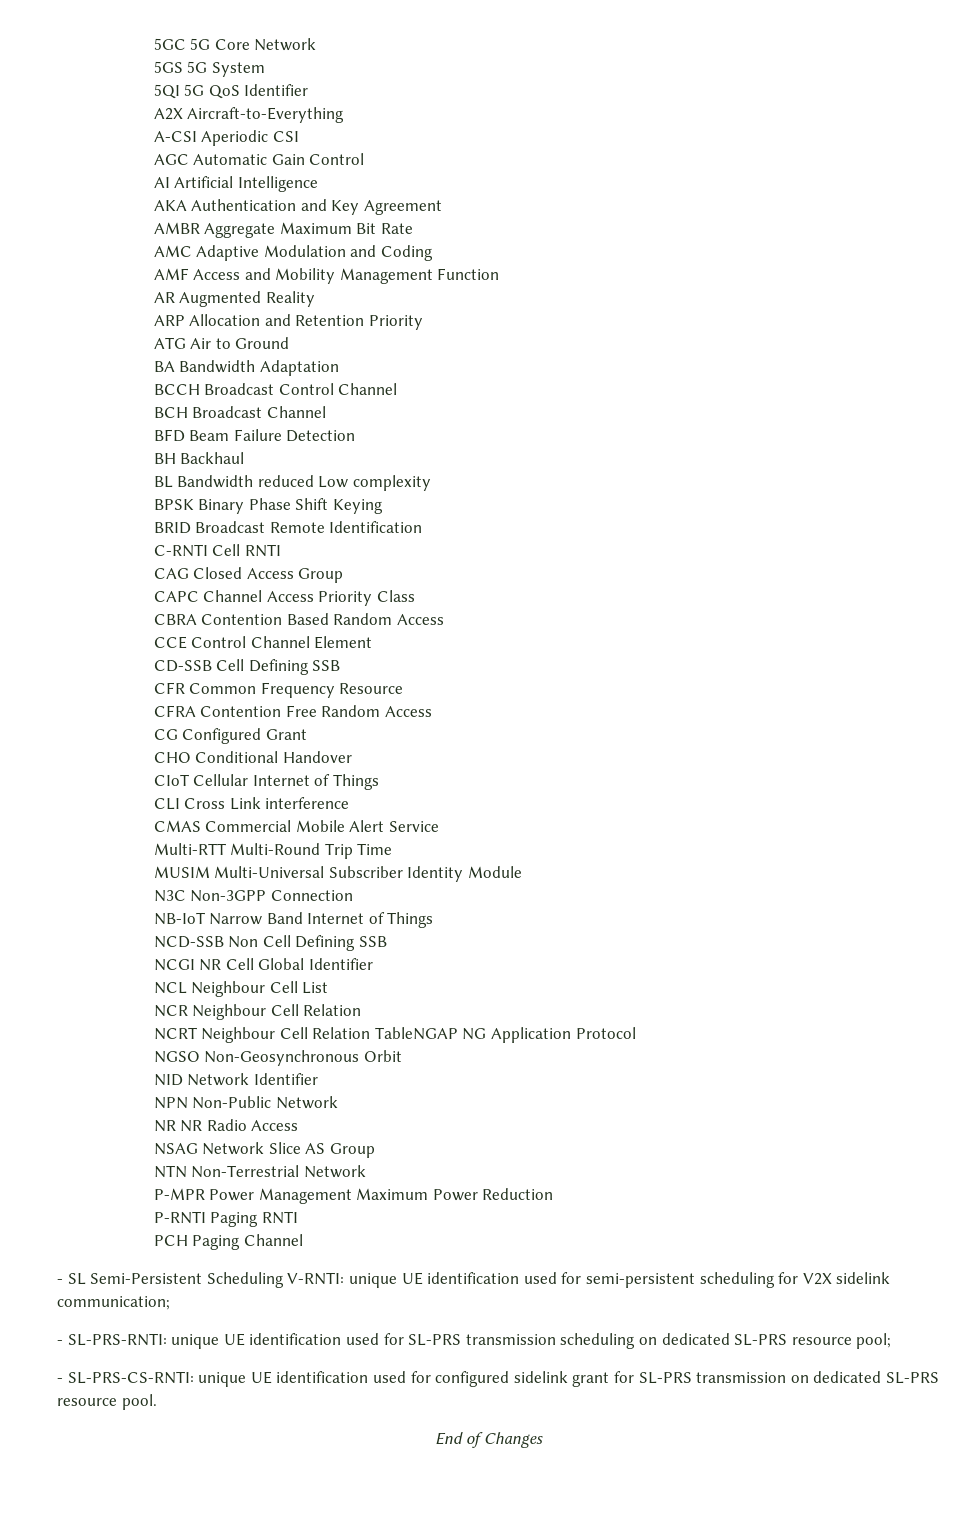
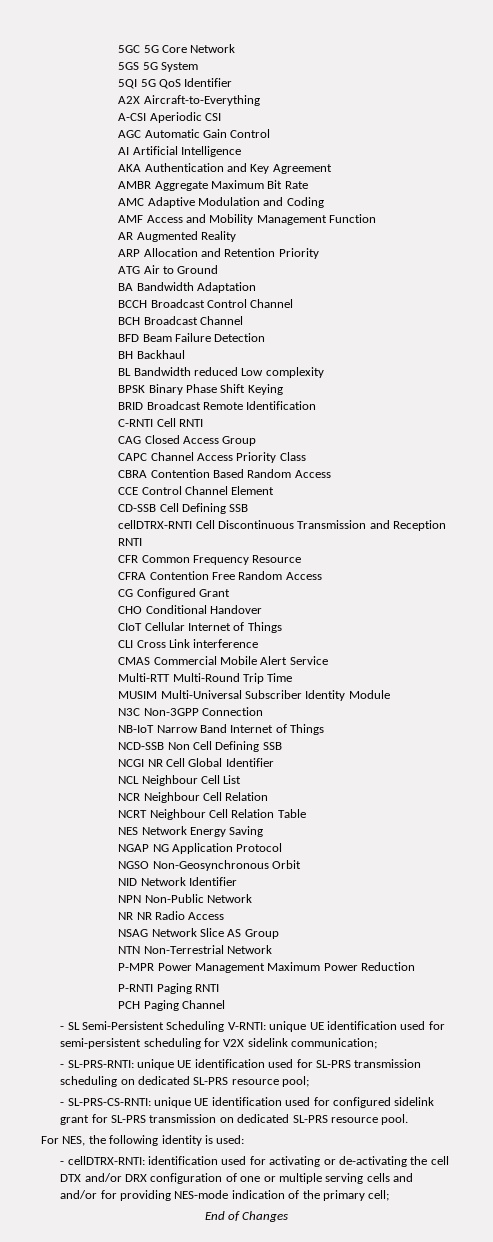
+ cellDTRX-RNTI Cell Discontinuous Transmission and Reception RNTI
- NCRT Neighbour Cell Relation TableNGAP NG Application Protocol
+ NCRT Neighbour Cell Relation Table
+ NES Network Energy Saving
+ NGAP NG Application Protocol
+ For NES, the following identity is used:
+ - cellDTRX-RNTI: identification used for activating or de-activating the cell DTX and/or DRX configuration of one or multiple serving cells and and/or for providing NES-mode indication of the primary cell;

